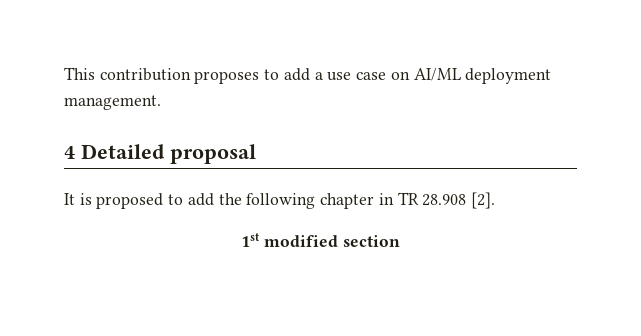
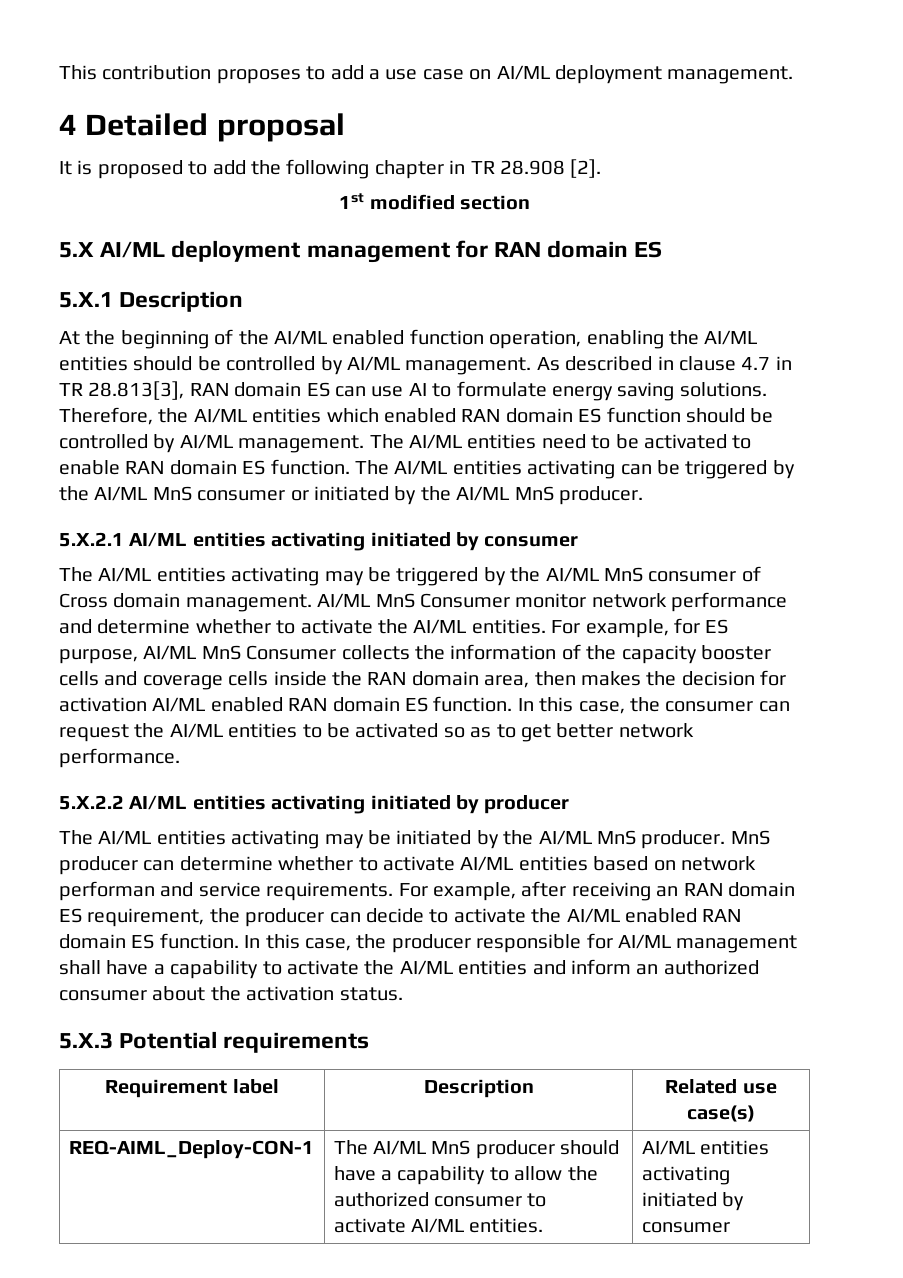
+ 5.X AI/ML deployment management for RAN domain ES
+ 5.X.1 Description
+ At the beginning of the AI/ML enabled function operation, enabling the AI/ML entities should be controlled by AI/ML management. As described in clause 4.7 in TR 28.813[3], RAN domain ES can use AI to formulate energy saving solutions. Therefore, the AI/ML entities which enabled RAN domain ES function should be controlled by AI/ML management. The AI/ML entities need to be activated to enable RAN domain ES function. The AI/ML entities activating can be triggered by the AI/ML MnS consumer or initiated by the AI/ML MnS producer.
+ 5.X.2.1 AI/ML entities activating initiated by consumer
+ The AI/ML entities activating may be triggered by the AI/ML MnS consumer of Cross domain management. AI/ML MnS Consumer monitor network performance and determine whether to activate the AI/ML entities. For example, for ES purpose, AI/ML MnS Consumer collects the information of the capacity booster cells and coverage cells inside the RAN domain area, then makes the decision for activation AI/ML enabled RAN domain ES function. In this case, the consumer can request the AI/ML entities to be activated so as to get better network performance.
+ 5.X.2.2 AI/ML entities activating initiated by producer
+ The AI/ML entities activating may be initiated by the AI/ML MnS producer. MnS producer can determine whether to activate AI/ML entities based on network performan and service requirements. For example, after receiving an RAN domain ES requirement, the producer can decide to activate the AI/ML enabled RAN domain ES function. In this case, the producer responsible for AI/ML management shall have a capability to activate the AI/ML entities and inform an authorized consumer about the activation status.
+ 5.X.3 Potential requirements
+ Requirement label | Description | Related use case(s)
+ REQ-AIML_Deploy-CON-1 | The AI/ML MnS producer should have a capability to allow the authorized consumer to activate AI/ML entities. | AI/ML entities activating initiated by consumer

